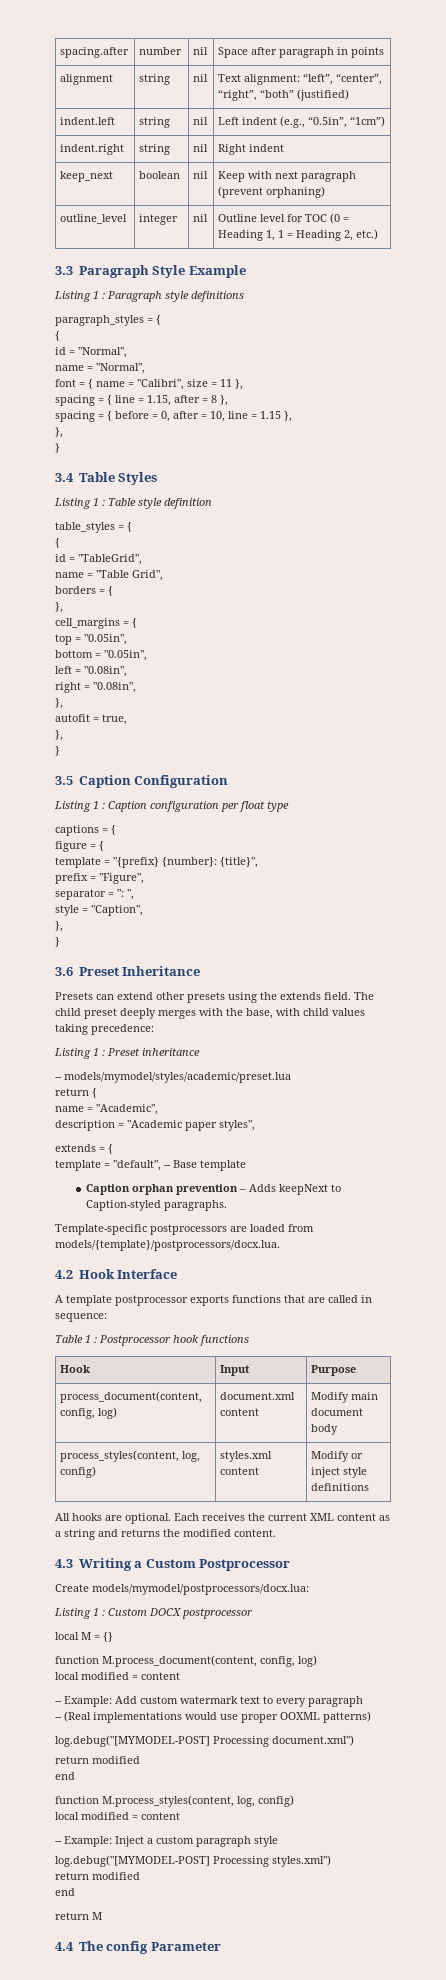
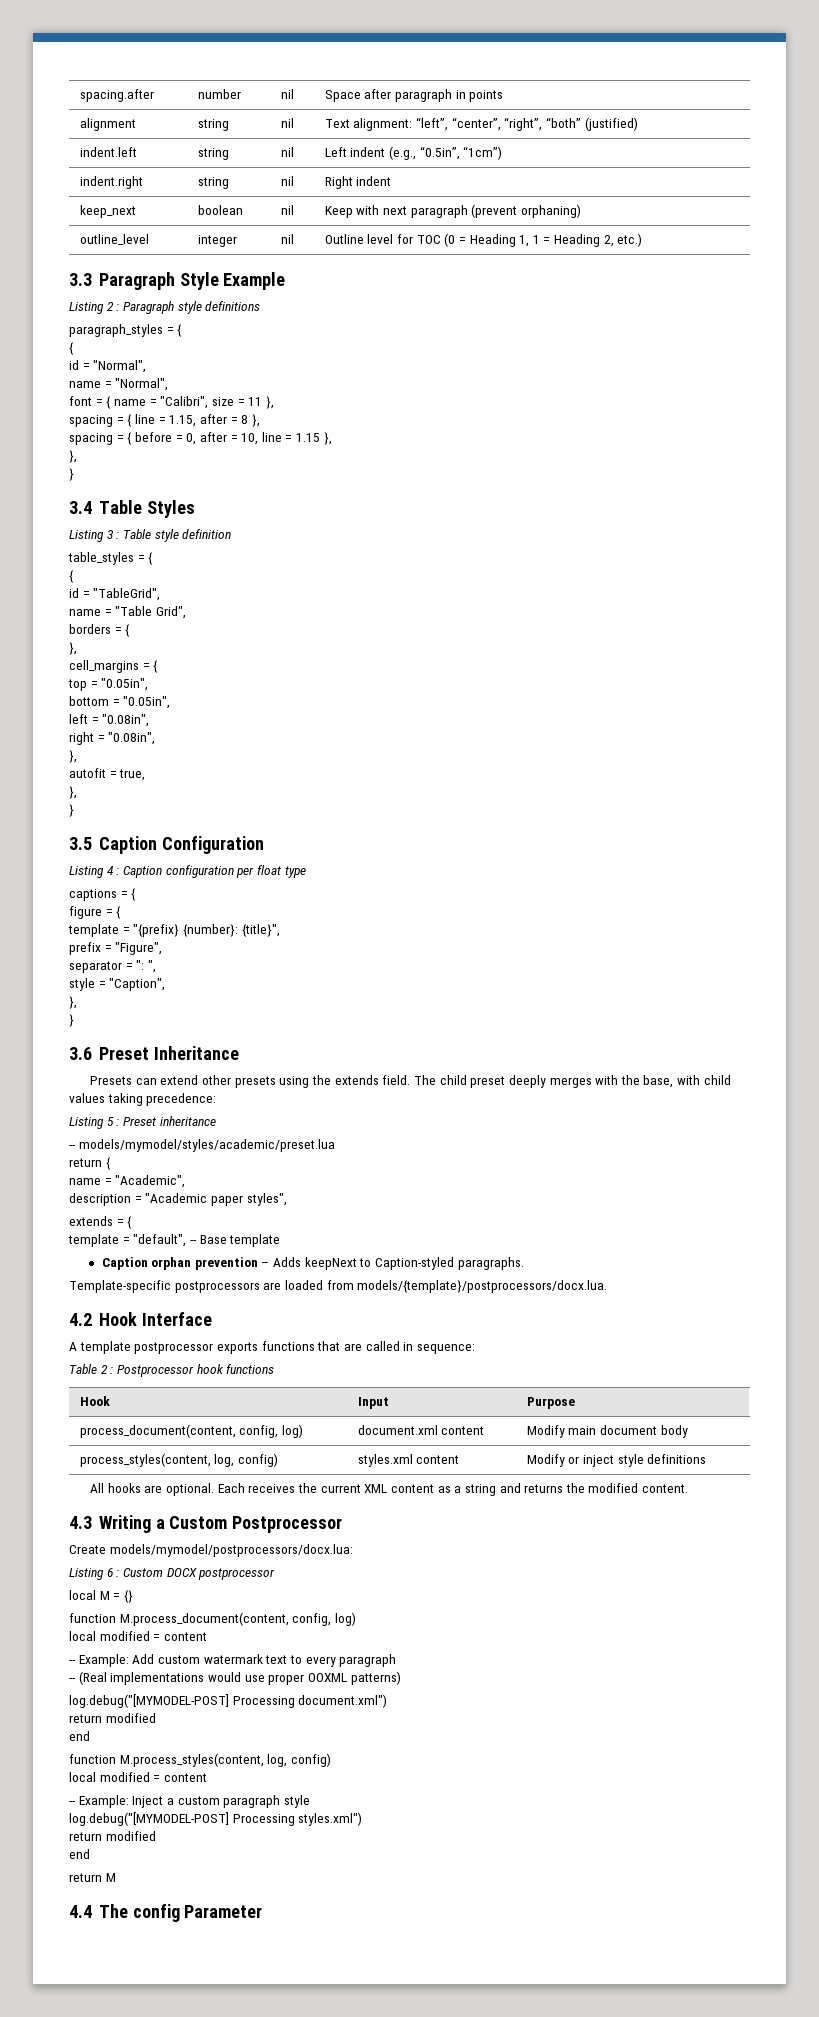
- Listing 1 : Paragraph style definitions
+ Listing 2 : Paragraph style definitions
- Listing 1 : Table style definition
+ Listing 3 : Table style definition
- Listing 1 : Caption configuration per float type
+ Listing 4 : Caption configuration per float type
- Listing 1 : Preset inheritance
+ Listing 5 : Preset inheritance
- Table 1 : Postprocessor hook functions
+ Table 2 : Postprocessor hook functions
- Listing 1 : Custom DOCX postprocessor
+ Listing 6 : Custom DOCX postprocessor

